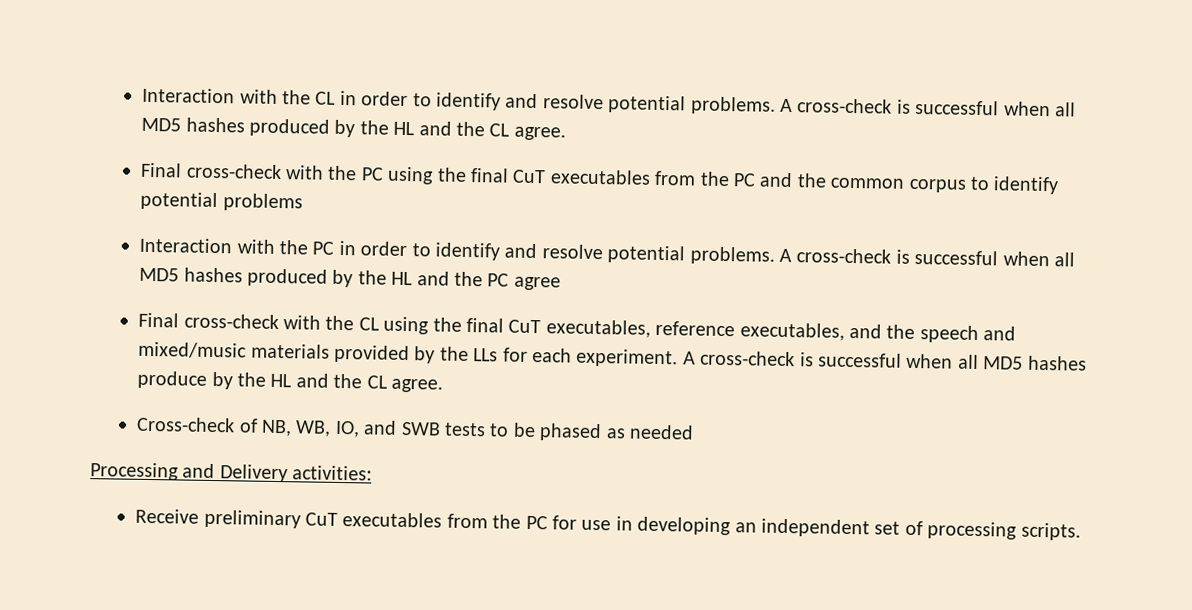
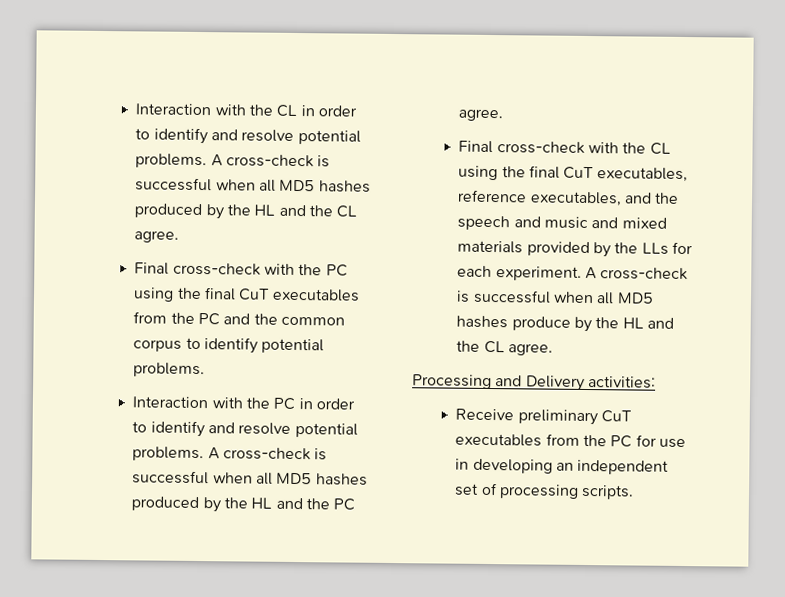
- Final cross-check with the PC using the final CuT executables from the PC and the common corpus to identify potential problems
+ Final cross-check with the PC using the final CuT executables from the PC and the common corpus to identify potential problems.
- A cross-check is successful when all MD5 hashes produced by the HL and the PC agree
+ A cross-check is successful when all MD5 hashes produced by the HL and the PC agree.
- Final cross-check with the CL using the final CuT executables, reference executables, and the speech and mixed/music materials provided by the LLs for each experiment.
+ Final cross-check with the CL using the final CuT executables, reference executables, and the speech and music and mixed materials provided by the LLs for each experiment.
- Cross-check of NB, WB, IO, and SWB tests to be phased as needed

